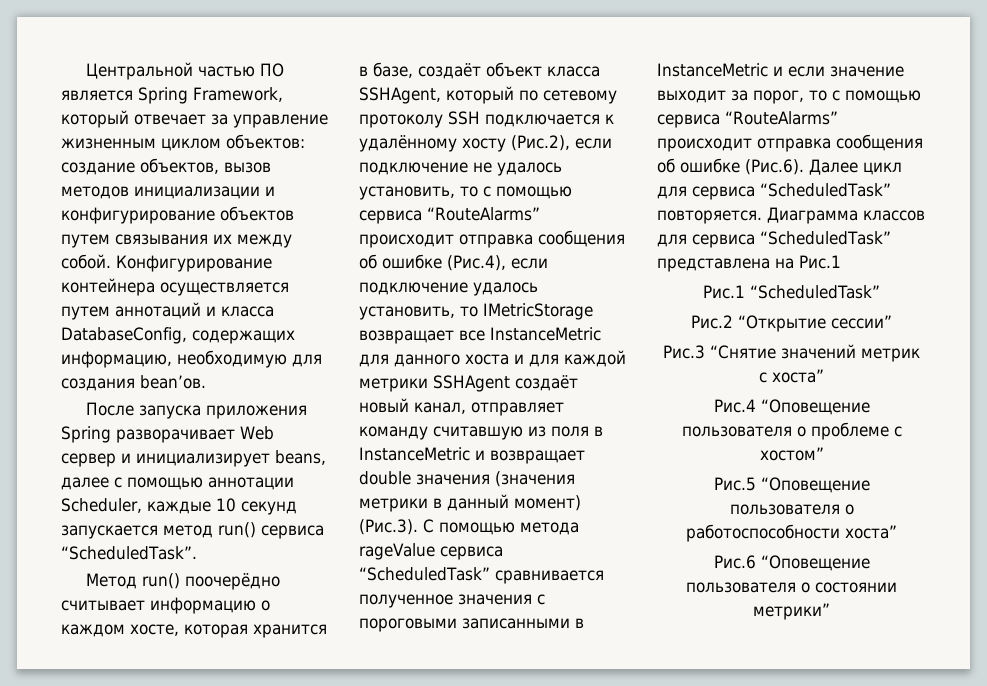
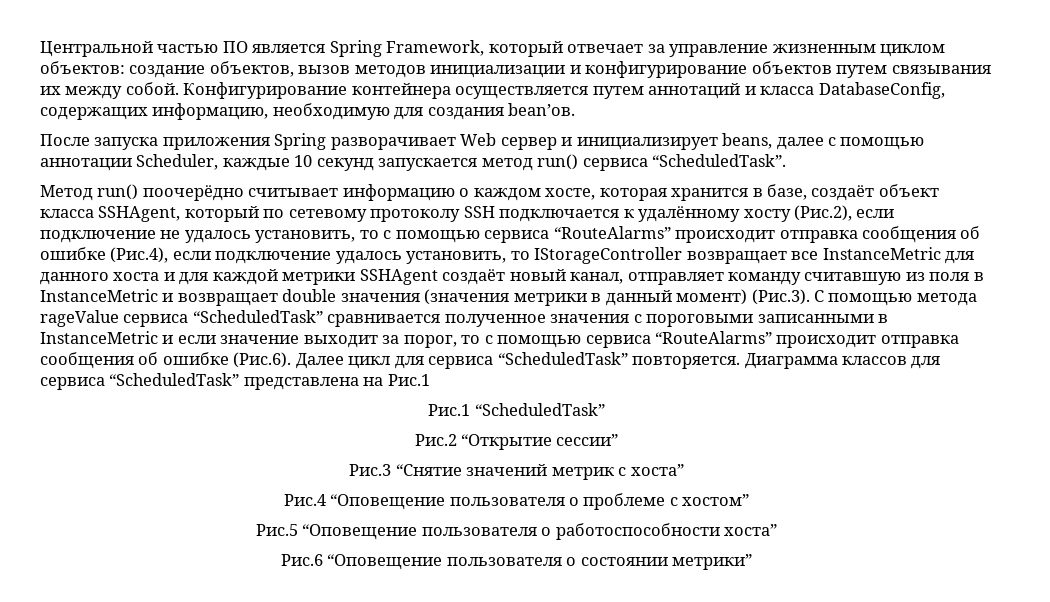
- Метод run() поочерёдно считывает информацию о каждом хосте, которая хранится в базе, создаёт объект класса SSHAgent, который по сетевому протоколу SSH подключается к удалённому хосту (Рис.2), если подключение не удалось установить, то с помощью сервиса “RouteAlarms” происходит отправка сообщения об ошибке (Рис.4), если подключение удалось установить, то IMetricStorage возвращает все InstanceMetric для данного хоста и для каждой метрики SSHAgent создаёт новый канал, отправляет команду считавшую из поля в InstanceMetric и возвращает double значения (значения метрики в данный момент) (Рис.3). С помощью метода rageValue сервиса “ScheduledTask” сравнивается полученное значения с пороговыми записанными в InstanceMetric и если значение выходит за порог, то с помощью сервиса “RouteAlarms” происходит отправка сообщения об ошибке (Рис.6). Далее цикл для сервиса “ScheduledTask” повторяется.
+ Метод run() поочерёдно считывает информацию о каждом хосте, которая хранится в базе, создаёт объект класса SSHAgent, который по сетевому протоколу SSH подключается к удалённому хосту (Рис.2), если подключение не удалось установить, то с помощью сервиса “RouteAlarms” происходит отправка сообщения об ошибке (Рис.4), если подключение удалось установить, то IStorageController возвращает все InstanceMetric для данного хоста и для каждой метрики SSHAgent создаёт новый канал, отправляет команду считавшую из поля в InstanceMetric и возвращает double значения (значения метрики в данный момент) (Рис.3). С помощью метода rageValue сервиса “ScheduledTask” сравнивается полученное значения с пороговыми записанными в InstanceMetric и если значение выходит за порог, то с помощью сервиса “RouteAlarms” происходит отправка сообщения об ошибке (Рис.6). Далее цикл для сервиса “ScheduledTask” повторяется.

